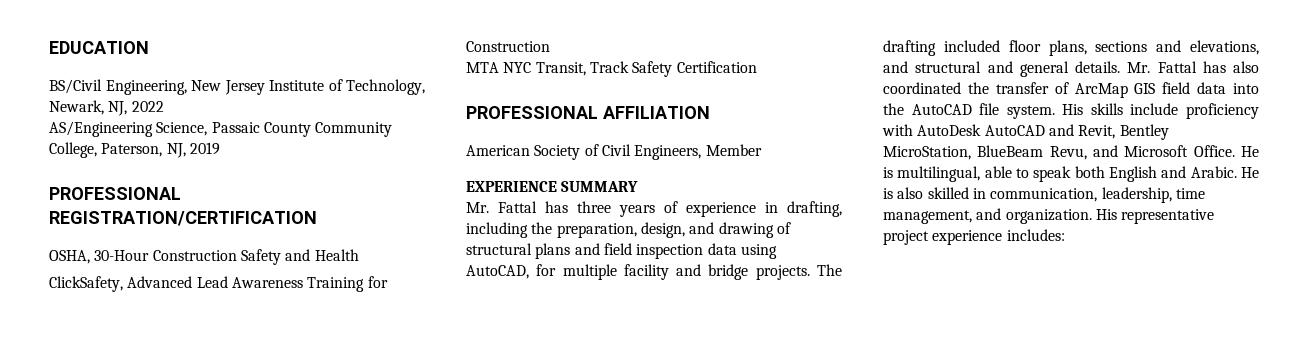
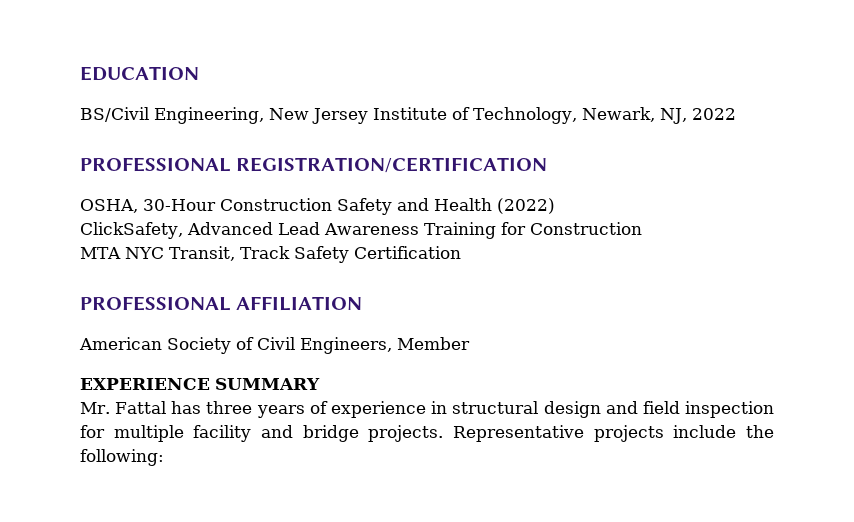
- AS/Engineering Science, Passaic County Community College, Paterson, NJ, 2019
- OSHA, 30-Hour Construction Safety and Health
+ OSHA, 30-Hour Construction Safety and Health (2022)
- Mr. Fattal has three years of experience in drafting, including the preparation, design, and drawing of structural plans and field inspection data using AutoCAD, for multiple facility and bridge projects.
+ Mr. Fattal has three years of experience in structural design and field inspection for multiple facility and bridge projects.
- The drafting included floor plans, sections and elevations, and structural and general details. Mr. Fattal has also coordinated the transfer of ArcMap GIS field data into the AutoCAD file system. His skills include proficiency with AutoDesk AutoCAD and Revit, Bentley MicroStation, BlueBeam Revu, and Microsoft Office. He is multilingual, able to speak both English and Arabic. He is also skilled in communication, leadership, time management, and organization. His representative project experience includes:
+ Representative projects include the following:

